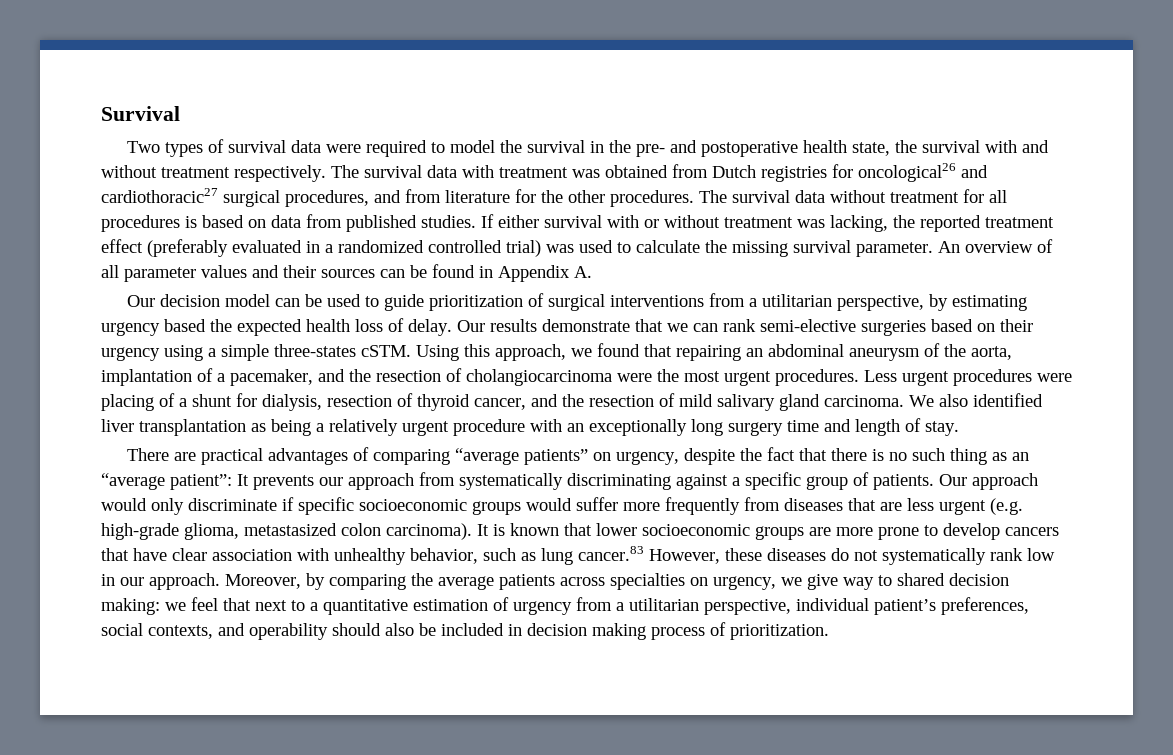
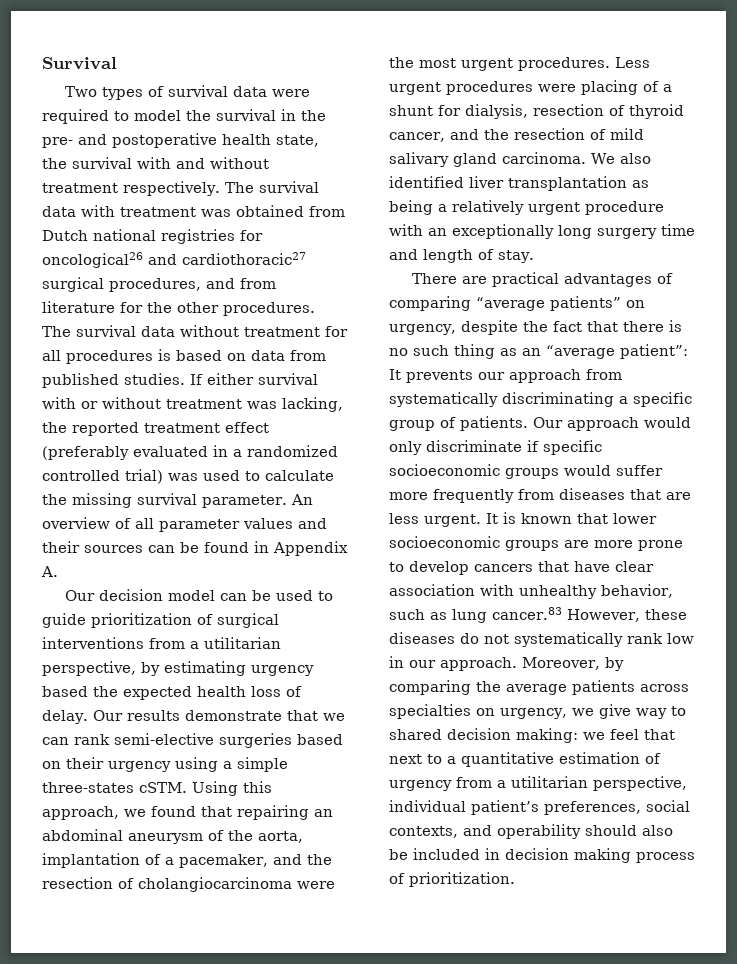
- The survival data with treatment was obtained from Dutch registries for oncological26 and cardiothoracic27 surgical procedures, and from literature for the other procedures.
+ The survival data with treatment was obtained from Dutch national registries for oncological26 and cardiothoracic27 surgical procedures, and from literature for the other procedures.
- There are practical advantages of comparing “average patients” on urgency, despite the fact that there is no such thing as an “average patient”: It prevents our approach from systematically discriminating against a specific group of patients.
+ There are practical advantages of comparing “average patients” on urgency, despite the fact that there is no such thing as an “average patient”: It prevents our approach from systematically discriminating a specific group of patients.
- Our approach would only discriminate if specific socioeconomic groups would suffer more frequently from diseases that are less urgent (e.g. high-grade glioma, metastasized colon carcinoma).
+ Our approach would only discriminate if specific socioeconomic groups would suffer more frequently from diseases that are less urgent.

